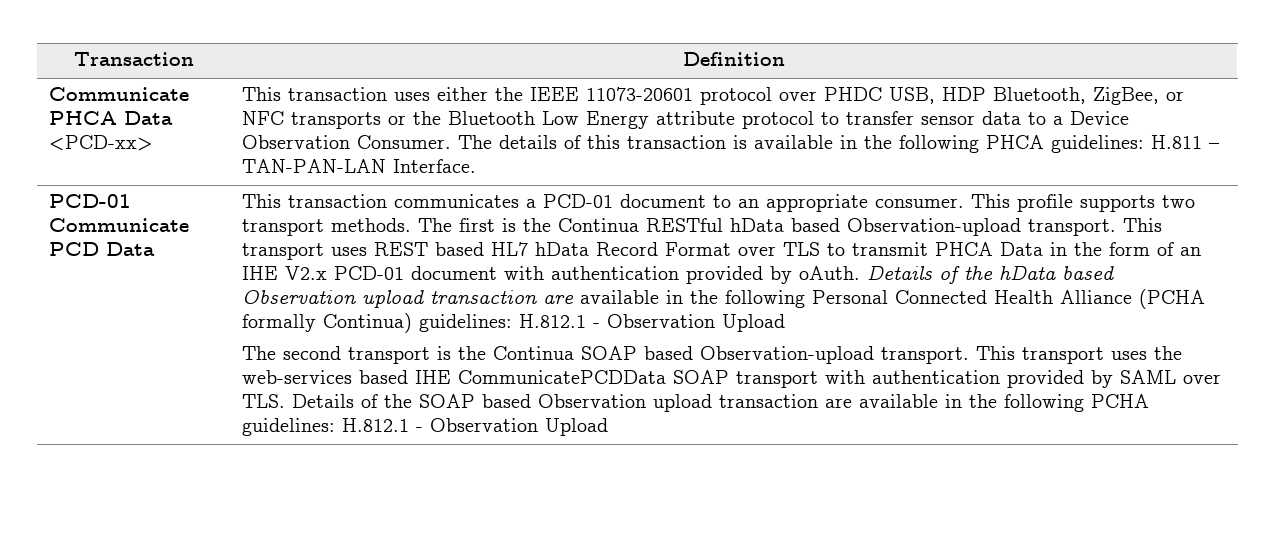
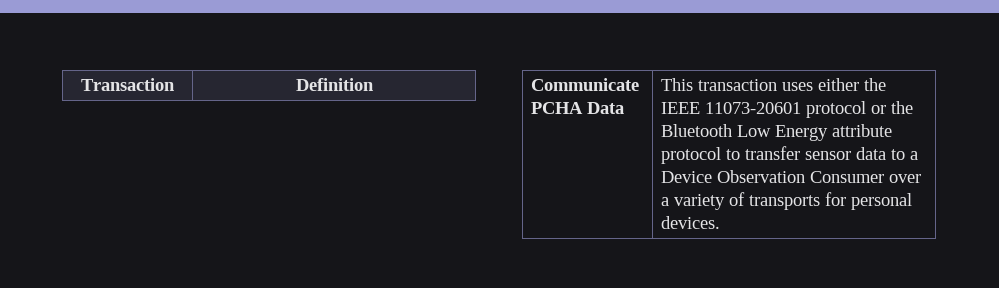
- Communicate PHCA Data <PCD-xx>
+ Communicate PCHA Data
- This transaction uses either the IEEE 11073-20601 protocol over PHDC USB, HDP Bluetooth, ZigBee, or NFC transports or the Bluetooth Low Energy attribute protocol to transfer sensor data to a Device Observation Consumer. The details of this transaction is available in the following PHCA guidelines: H.811 – TAN-PAN-LAN Interface.
- PCD-01 Communicate PCD Data | This transaction communicates a PCD-01 document to an appropriate consumer. This profile supports two transport methods. The first is the Continua RESTful hData based Observation-upload transport. This transport uses REST based HL7 hData Record Format over TLS to transmit PHCA Data in the form of an IHE V2.x PCD-01 document with authentication provided by oAuth. Details of the hData based Observation upload transaction are available in the following Personal Connected Health Alliance (PCHA formally Continua) guidelines: H.812.1 - Observation Upload
- The second transport is the Continua SOAP based Observation-upload transport. This transport uses the web-services based IHE CommunicatePCDData SOAP transport with authentication provided by SAML over TLS. Details of the SOAP based Observation upload transaction are available in the following PCHA guidelines: H.812.1 - Observation Upload
+ This transaction uses either the IEEE 11073-20601 protocol or the Bluetooth Low Energy attribute protocol to transfer sensor data to a Device Observation Consumer over a variety of transports for personal devices.

